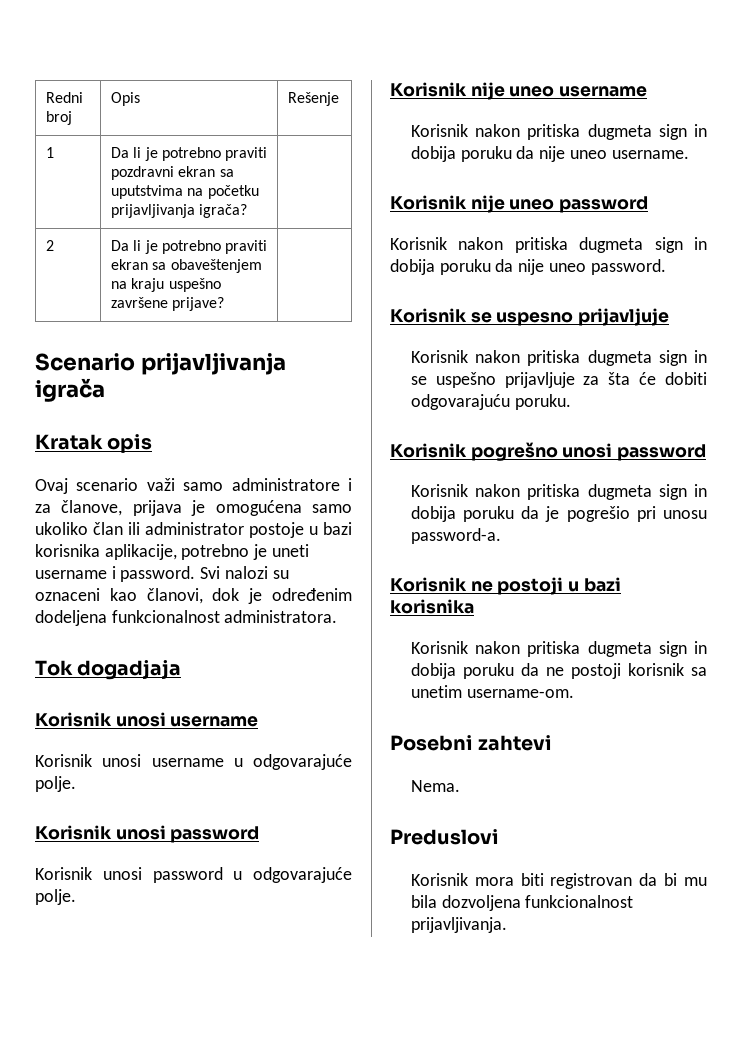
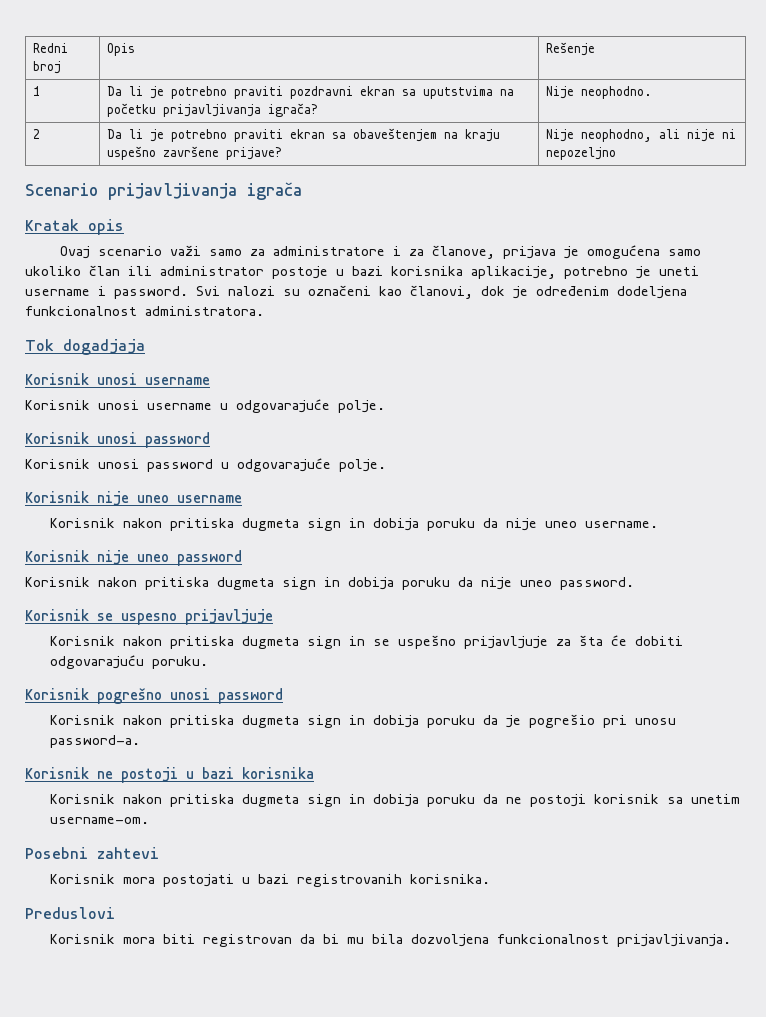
- 1 | Da li je potrebno praviti pozdravni ekran sa uputstvima na početku prijavljivanja igrača? |
+ 1 | Da li je potrebno praviti pozdravni ekran sa uputstvima na početku prijavljivanja igrača? | Nije neophodno.
- 2 | Da li je potrebno praviti ekran sa obaveštenjem na kraju uspešno završene prijave? |
+ 2 | Da li je potrebno praviti ekran sa obaveštenjem na kraju uspešno završene prijave? | Nije neophodno, ali nije ni nepozeljno
- Ovaj scenario važi samo administratore i za članove, prijava je omogućena samo ukoliko član ili administrator postoje u bazi korisnika aplikacije, potrebno je uneti username i password.
+ Ovaj scenario važi samo za administratore i za članove, prijava je omogućena samo ukoliko član ili administrator postoje u bazi korisnika aplikacije, potrebno je uneti username i password.
- Svi nalozi su oznaceni kao članovi, dok je određenim dodeljena funkcionalnost administratora.
+ Svi nalozi su označeni kao članovi, dok je određenim dodeljena funkcionalnost administratora.
- Nema.
+ Korisnik mora postojati u bazi registrovanih korisnika.

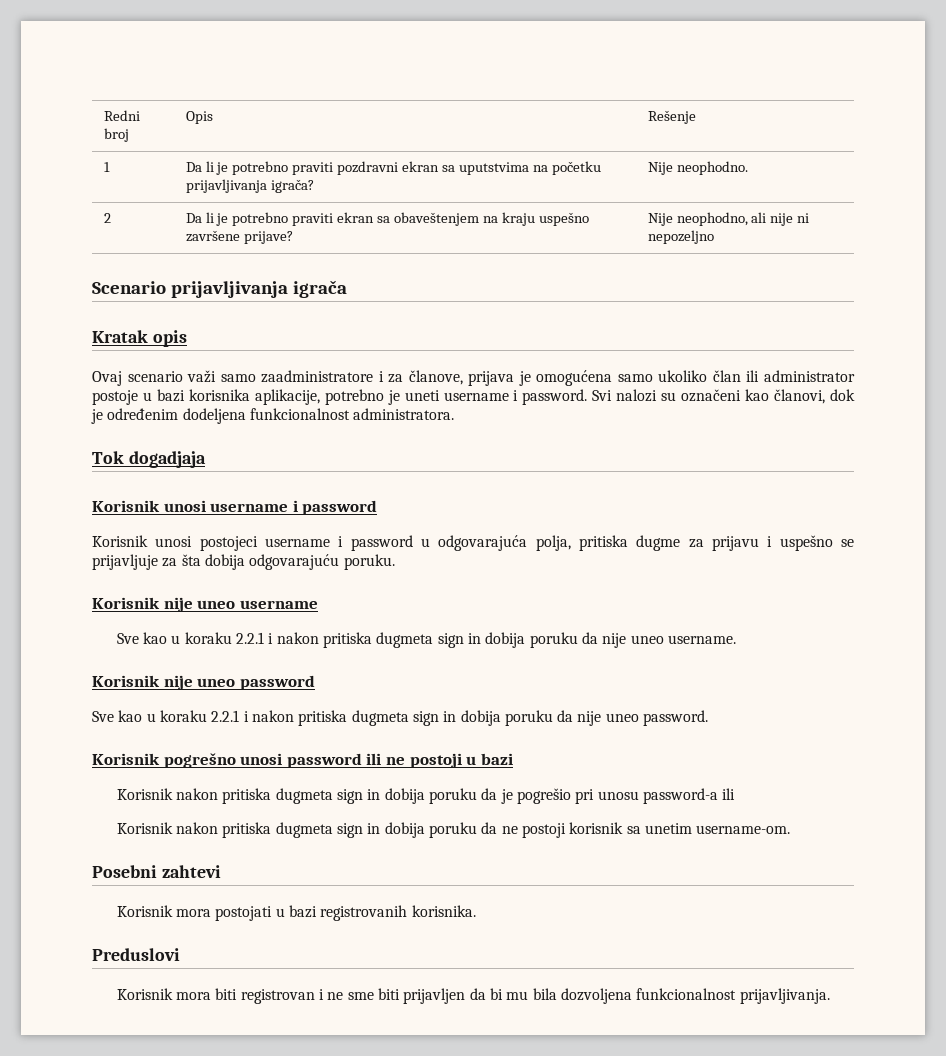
- Ovaj scenario važi samo za administratore i za članove, prijava je omogućena samo ukoliko član ili administrator postoje u bazi korisnika aplikacije, potrebno je uneti username i password.
+ Ovaj scenario važi samo zaadministratore i za članove, prijava je omogućena samo ukoliko član ili administrator postoje u bazi korisnika aplikacije, potrebno je uneti username i password.
  Tok dogadjaja
- Korisnik unosi username
- Korisnik unosi username u odgovarajuće polje.
- Korisnik unosi password
- Korisnik unosi password u odgovarajuće polje.
+ Korisnik unosi username i password
+ Korisnik unosi postojeci username i password u odgovarajuća polja, pritiska dugme za prijavu i uspešno se prijavljuje za šta dobija odgovarajuću poruku.
  Korisnik nije uneo username
- Korisnik nakon pritiska dugmeta sign in dobija poruku da nije uneo username.
+ Sve kao u koraku 2.2.1 i nakon pritiska dugmeta sign in dobija poruku da nije uneo username.
- Korisnik nakon pritiska dugmeta sign in dobija poruku da nije uneo password.
+ Sve kao u koraku 2.2.1 i nakon pritiska dugmeta sign in dobija poruku da nije uneo password.
- Korisnik se uspesno prijavljuje
- Korisnik nakon pritiska dugmeta sign in se uspešno prijavljuje za šta će dobiti odgovarajuću poruku.
- Korisnik pogrešno unosi password
+ Korisnik pogrešno unosi password ili ne postoji u bazi
- Korisnik nakon pritiska dugmeta sign in dobija poruku da je pogrešio pri unosu password-a.
- Korisnik ne postoji u bazi korisnika
+ Korisnik nakon pritiska dugmeta sign in dobija poruku da je pogrešio pri unosu password-a ili
- Korisnik mora biti registrovan da bi mu bila dozvoljena funkcionalnost prijavljivanja.
+ Korisnik mora biti registrovan i ne sme biti prijavljen da bi mu bila dozvoljena funkcionalnost prijavljivanja.

